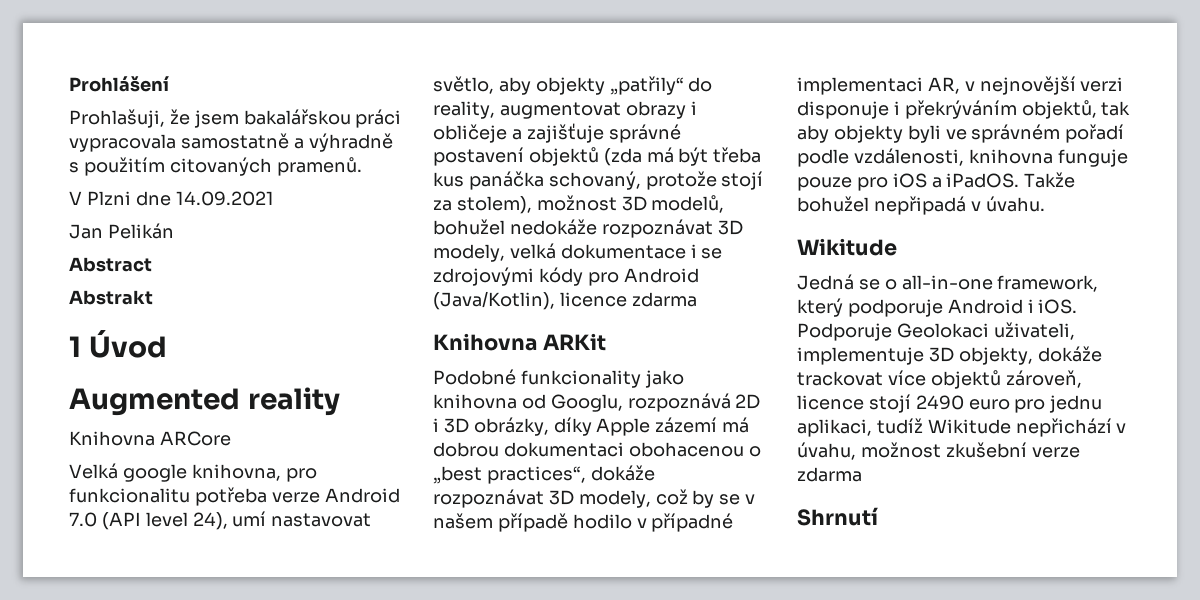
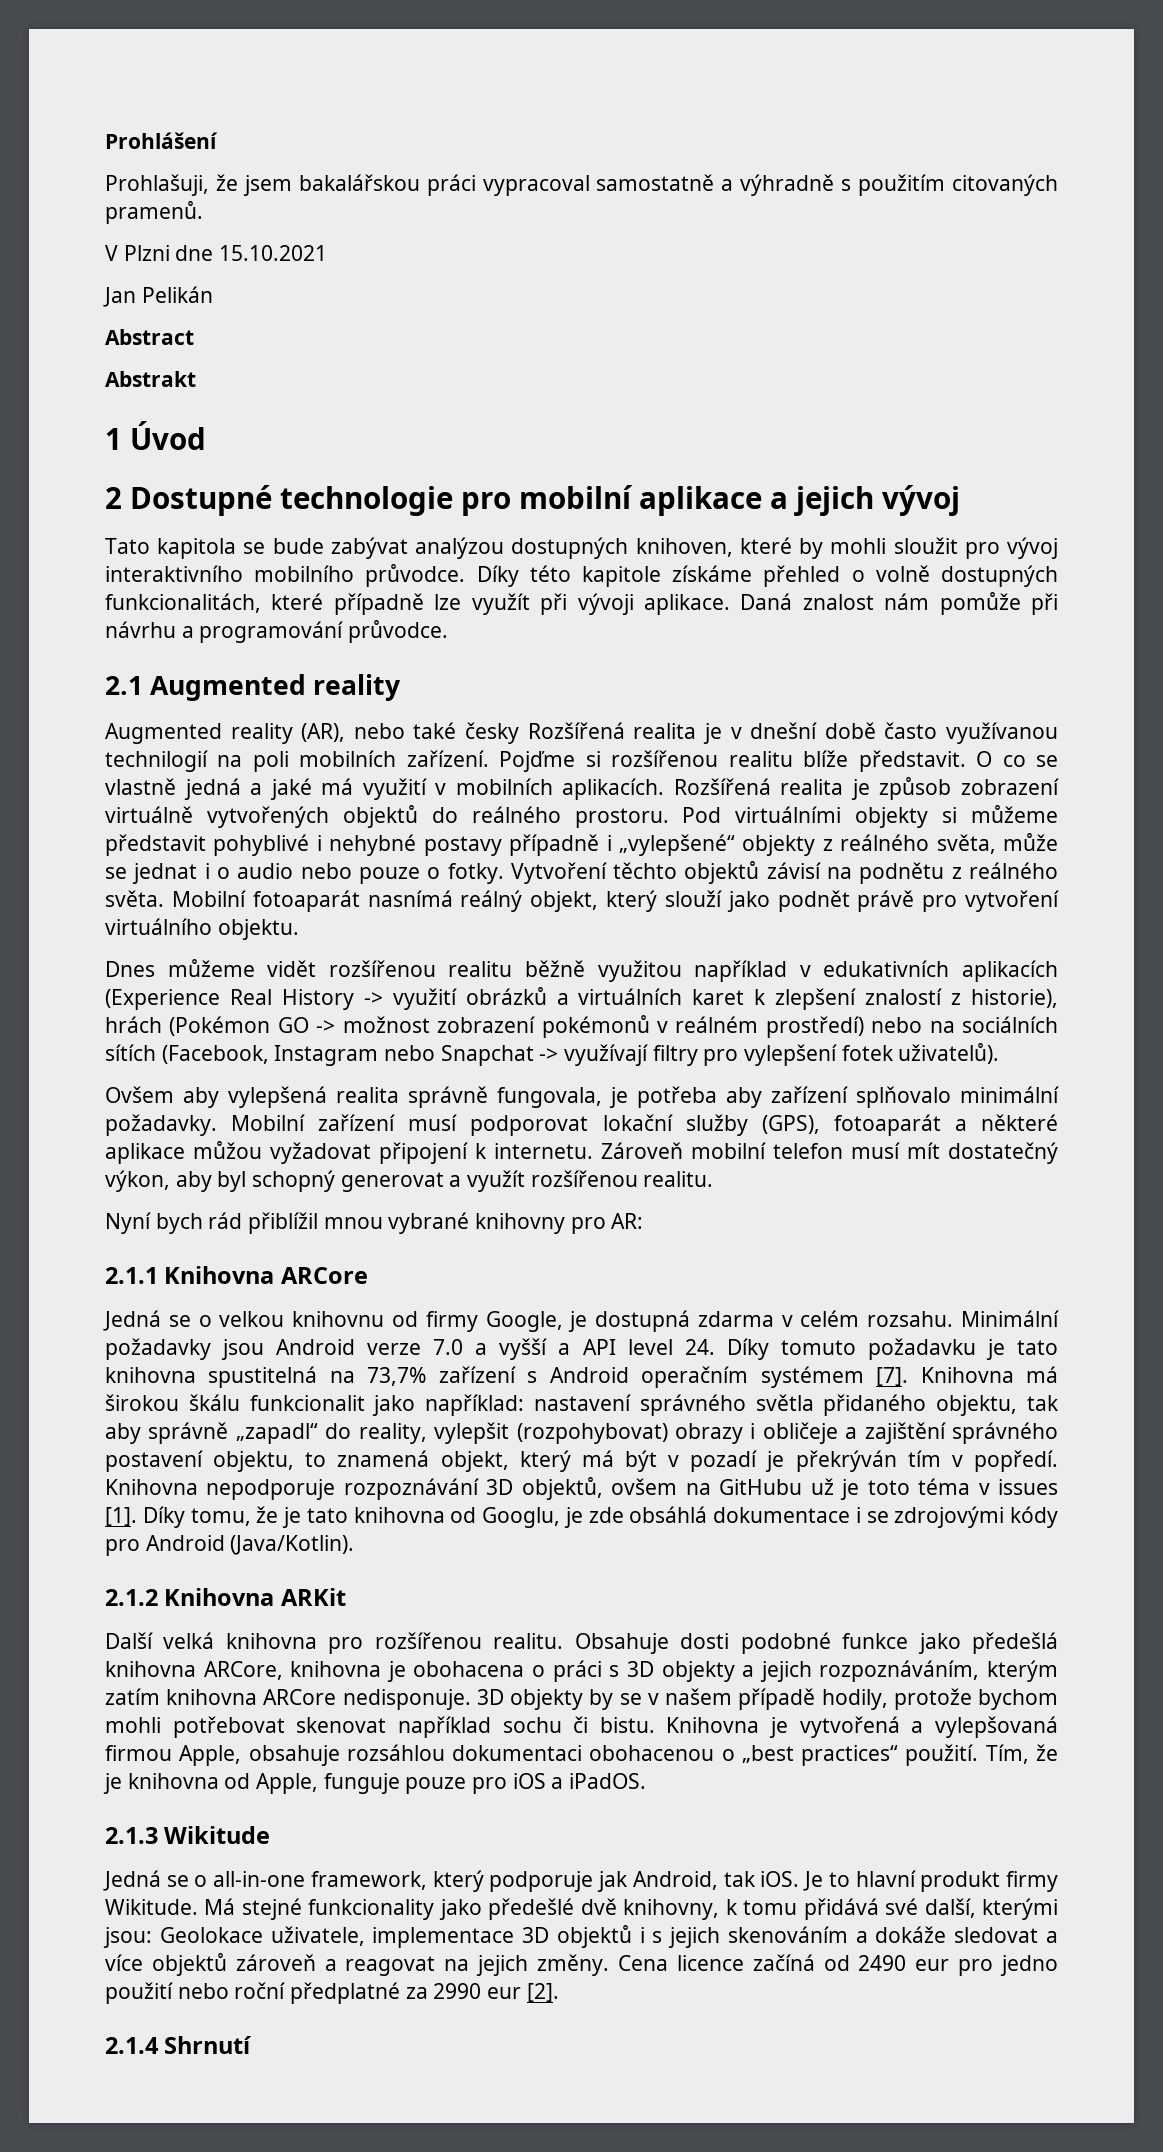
- Prohlašuji, že jsem bakalářskou práci vypracovala samostatně a výhradně s použitím citovaných pramenů.
+ Prohlašuji, že jsem bakalářskou práci vypracoval samostatně a výhradně s použitím citovaných pramenů.
- V Plzni dne 14.09.2021
+ V Plzni dne 15.10.2021
- Augmented reality
- Knihovna ARCore
- Velká google knihovna, pro funkcionalitu potřeba verze Android 7.0 (API level 24), umí nastavovat světlo, aby objekty „patřily“ do reality, augmentovat obrazy i obličeje a zajišťuje správné postavení objektů (zda má být třeba kus panáčka schovaný, protože stojí za stolem), možnost 3D modelů, bohužel nedokáže rozpoznávat 3D modely, velká dokumentace i se zdrojovými kódy pro Android (Java/Kotlin), licence zdarma
- Knihovna ARKit
+ 2 Dostupné technologie pro mobilní aplikace a jejich vývoj
+ Tato kapitola se bude zabývat analýzou dostupných knihoven, které by mohli sloužit pro vývoj interaktivního mobilního průvodce. Díky této kapitole získáme přehled o volně dostupných funkcionalitách, které případně lze využít při vývoji aplikace. Daná znalost nám pomůže při návrhu a programování průvodce.
+ 2.1 Augmented reality
+ Augmented reality (AR), nebo také česky Rozšířená realita je v dnešní době často využívanou technilogií na poli mobilních zařízení. Pojďme si rozšířenou realitu blíže představit. O co se vlastně jedná a jaké má využití v mobilních aplikacích. Rozšířená realita je způsob zobrazení virtuálně vytvořených objektů do reálného prostoru. Pod virtuálními objekty si můžeme představit pohyblivé i nehybné postavy případně i „vylepšené“ objekty z reálného světa, může se jednat i o audio nebo pouze o fotky. Vytvoření těchto objektů závisí na podnětu z reálného světa. Mobilní fotoaparát nasnímá reálný objekt, který slouží jako podnět právě pro vytvoření virtuálního objektu.
+ Dnes můžeme vidět rozšířenou realitu běžně využitou například v edukativních aplikacích (Experience Real History -> využití obrázků a virtuálních karet k zlepšení znalostí z historie), hrách (Pokémon GO -> možnost zobrazení pokémonů v reálném prostředí) nebo na sociálních sítích (Facebook, Instagram nebo Snapchat -> využívají filtry pro vylepšení fotek uživatelů).
+ Ovšem aby vylepšená realita správně fungovala, je potřeba aby zařízení splňovalo minimální požadavky. Mobilní zařízení musí podporovat lokační služby (GPS), fotoaparát a některé aplikace můžou vyžadovat připojení k internetu. Zároveň mobilní telefon musí mít dostatečný výkon, aby byl schopný generovat a využít rozšířenou realitu.
+ Nyní bych rád přiblížil mnou vybrané knihovny pro AR:
+ 2.1.1 Knihovna ARCore
+ Jedná se o velkou knihovnu od firmy Google, je dostupná zdarma v celém rozsahu. Minimální požadavky jsou Android verze 7.0 a vyšší a API level 24. Díky tomuto požadavku je tato knihovna spustitelná na 73,7% zařízení s Android operačním systémem [7]. Knihovna má širokou škálu funkcionalit jako například: nastavení správného světla přidaného objektu, tak aby správně „zapadl“ do reality, vylepšit (rozpohybovat) obrazy i obličeje a zajištění správného postavení objektu, to znamená objekt, který má být v pozadí je překrýván tím v popředí. Knihovna nepodporuje rozpoznávání 3D objektů, ovšem na GitHubu už je toto téma v issues [1]. Díky tomu, že je tato knihovna od Googlu, je zde obsáhlá dokumentace i se zdrojovými kódy pro Android (Java/Kotlin).
+ 2.1.2 Knihovna ARKit
- Podobné funkcionality jako knihovna od Googlu, rozpoznává 2D i 3D obrázky, díky Apple zázemí má dobrou dokumentaci obohacenou o „best practices“, dokáže rozpoznávat 3D modely, což by se v našem případě hodilo v případné implementaci AR, v nejnovější verzi disponuje i překrýváním objektů, tak aby objekty byli ve správném pořadí podle vzdálenosti, knihovna funguje pouze pro iOS a iPadOS. Takže bohužel nepřipadá v úvahu.
- Wikitude
+ Další velká knihovna pro rozšířenou realitu. Obsahuje dosti podobné funkce jako předešlá knihovna ARCore, knihovna je obohacena o práci s 3D objekty a jejich rozpoznáváním, kterým zatím knihovna ARCore nedisponuje. 3D objekty by se v našem případě hodily, protože bychom mohli potřebovat skenovat například sochu či bistu. Knihovna je vytvořená a vylepšovaná firmou Apple, obsahuje rozsáhlou dokumentaci obohacenou o „best practices“ použití. Tím, že je knihovna od Apple, funguje pouze pro iOS a iPadOS.
+ 2.1.3 Wikitude
- Jedná se o all-in-one framework, který podporuje Android i iOS. Podporuje Geolokaci uživateli, implementuje 3D objekty, dokáže trackovat více objektů zároveň, licence stojí 2490 euro pro jednu aplikaci, tudíž Wikitude nepřichází v úvahu, možnost zkušební verze zdarma
- Shrnutí
+ Jedná se o all-in-one framework, který podporuje jak Android, tak iOS. Je to hlavní produkt firmy Wikitude. Má stejné funkcionality jako předešlé dvě knihovny, k tomu přidává své další, kterými jsou: Geolokace uživatele, implementace 3D objektů i s jejich skenováním a dokáže sledovat a více objektů zároveň a reagovat na jejich změny. Cena licence začíná od 2490 eur pro jedno použití nebo roční předplatné za 2990 eur [2].
+ 2.1.4 Shrnutí

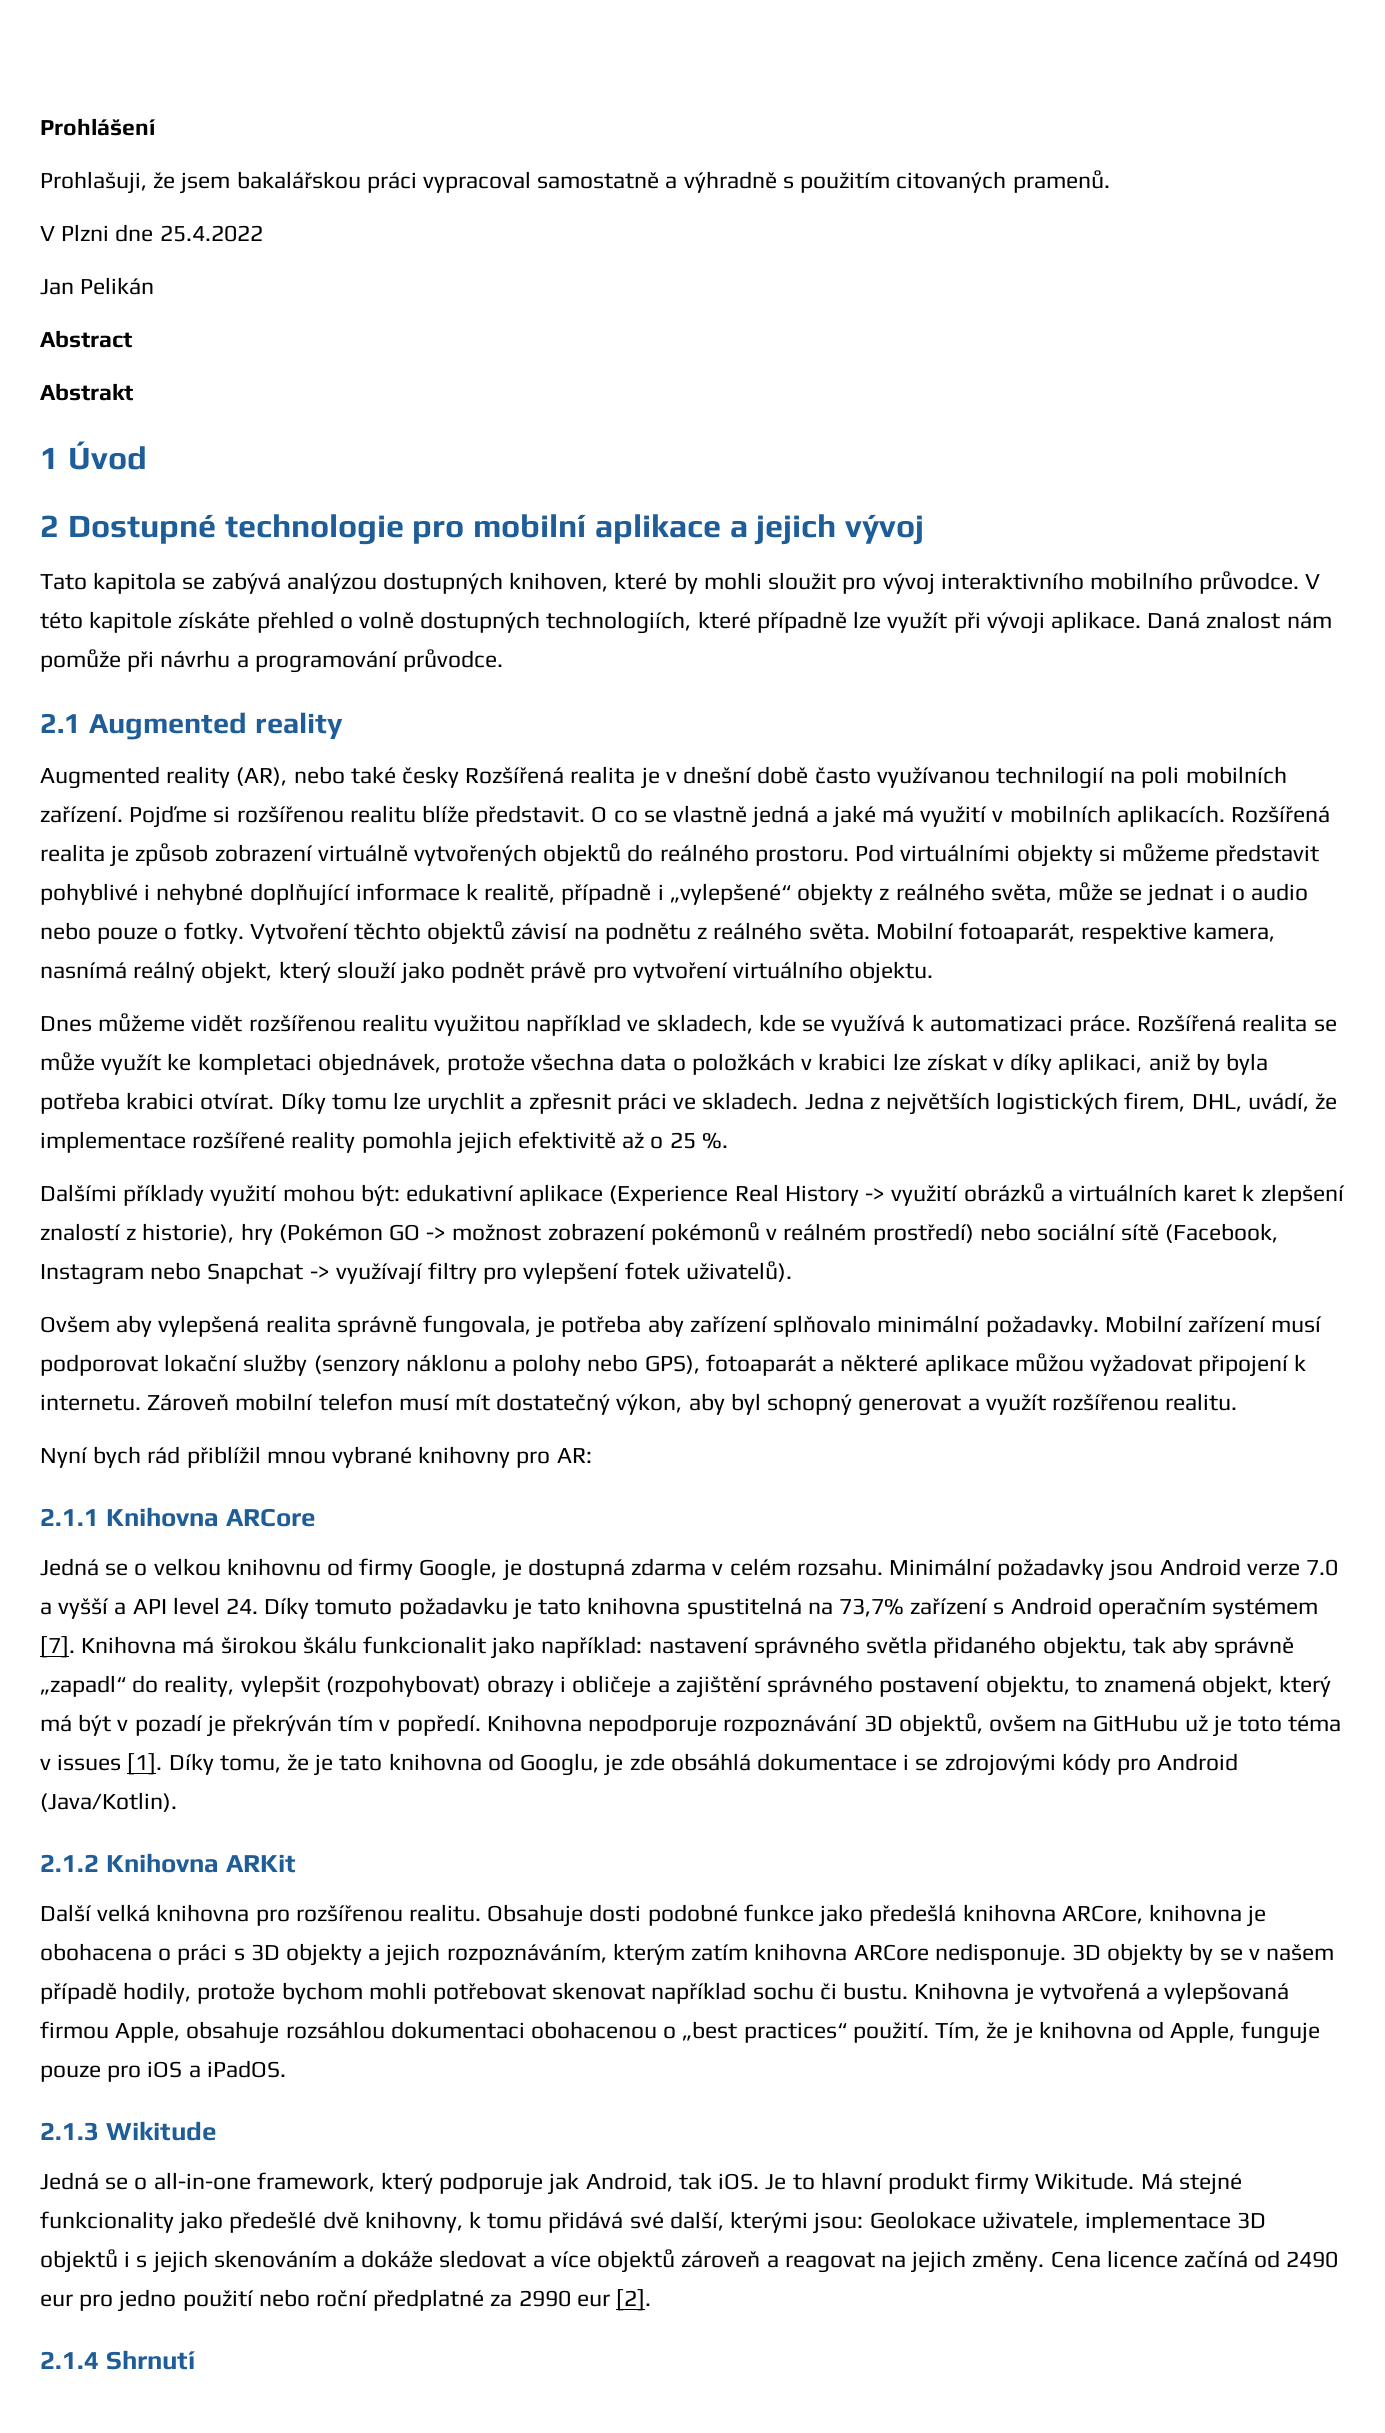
- V Plzni dne 15.10.2021
+ V Plzni dne 25.4.2022
- Tato kapitola se bude zabývat analýzou dostupných knihoven, které by mohli sloužit pro vývoj interaktivního mobilního průvodce.
+ Tato kapitola se zabývá analýzou dostupných knihoven, které by mohli sloužit pro vývoj interaktivního mobilního průvodce.
- Díky této kapitole získáme přehled o volně dostupných funkcionalitách, které případně lze využít při vývoji aplikace.
+ V této kapitole získáte přehled o volně dostupných technologiích, které případně lze využít při vývoji aplikace.
- Pod virtuálními objekty si můžeme představit pohyblivé i nehybné postavy případně i „vylepšené“ objekty z reálného světa, může se jednat i o audio nebo pouze o fotky.
+ Pod virtuálními objekty si můžeme představit pohyblivé i nehybné doplňující informace k realitě, případně i „vylepšené“ objekty z reálného světa, může se jednat i o audio nebo pouze o fotky.
- Mobilní fotoaparát nasnímá reálný objekt, který slouží jako podnět právě pro vytvoření virtuálního objektu.
+ Mobilní fotoaparát, respektive kamera, nasnímá reálný objekt, který slouží jako podnět právě pro vytvoření virtuálního objektu.
- Dnes můžeme vidět rozšířenou realitu běžně využitou například v edukativních aplikacích (Experience Real History -> využití obrázků a virtuálních karet k zlepšení znalostí z historie), hrách (Pokémon GO -> možnost zobrazení pokémonů v reálném prostředí) nebo na sociálních sítích (Facebook, Instagram nebo Snapchat -> využívají filtry pro vylepšení fotek uživatelů).
+ Dnes můžeme vidět rozšířenou realitu využitou například ve skladech, kde se využívá k automatizaci práce. Rozšířená realita se může využít ke kompletaci objednávek, protože všechna data o položkách v krabici lze získat v díky aplikaci, aniž by byla potřeba krabici otvírat. Díky tomu lze urychlit a zpřesnit práci ve skladech. Jedna z největších logistických firem, DHL, uvádí, že implementace rozšířené reality pomohla jejich efektivitě až o 25 %.
+ Dalšími příklady využití mohou být: edukativní aplikace (Experience Real History -> využití obrázků a virtuálních karet k zlepšení znalostí z historie), hry (Pokémon GO -> možnost zobrazení pokémonů v reálném prostředí) nebo sociální sítě (Facebook, Instagram nebo Snapchat -> využívají filtry pro vylepšení fotek uživatelů).
- Mobilní zařízení musí podporovat lokační služby (GPS), fotoaparát a některé aplikace můžou vyžadovat připojení k internetu.
+ Mobilní zařízení musí podporovat lokační služby (senzory náklonu a polohy nebo GPS), fotoaparát a některé aplikace můžou vyžadovat připojení k internetu.
- 3D objekty by se v našem případě hodily, protože bychom mohli potřebovat skenovat například sochu či bistu.
+ 3D objekty by se v našem případě hodily, protože bychom mohli potřebovat skenovat například sochu či bustu.

